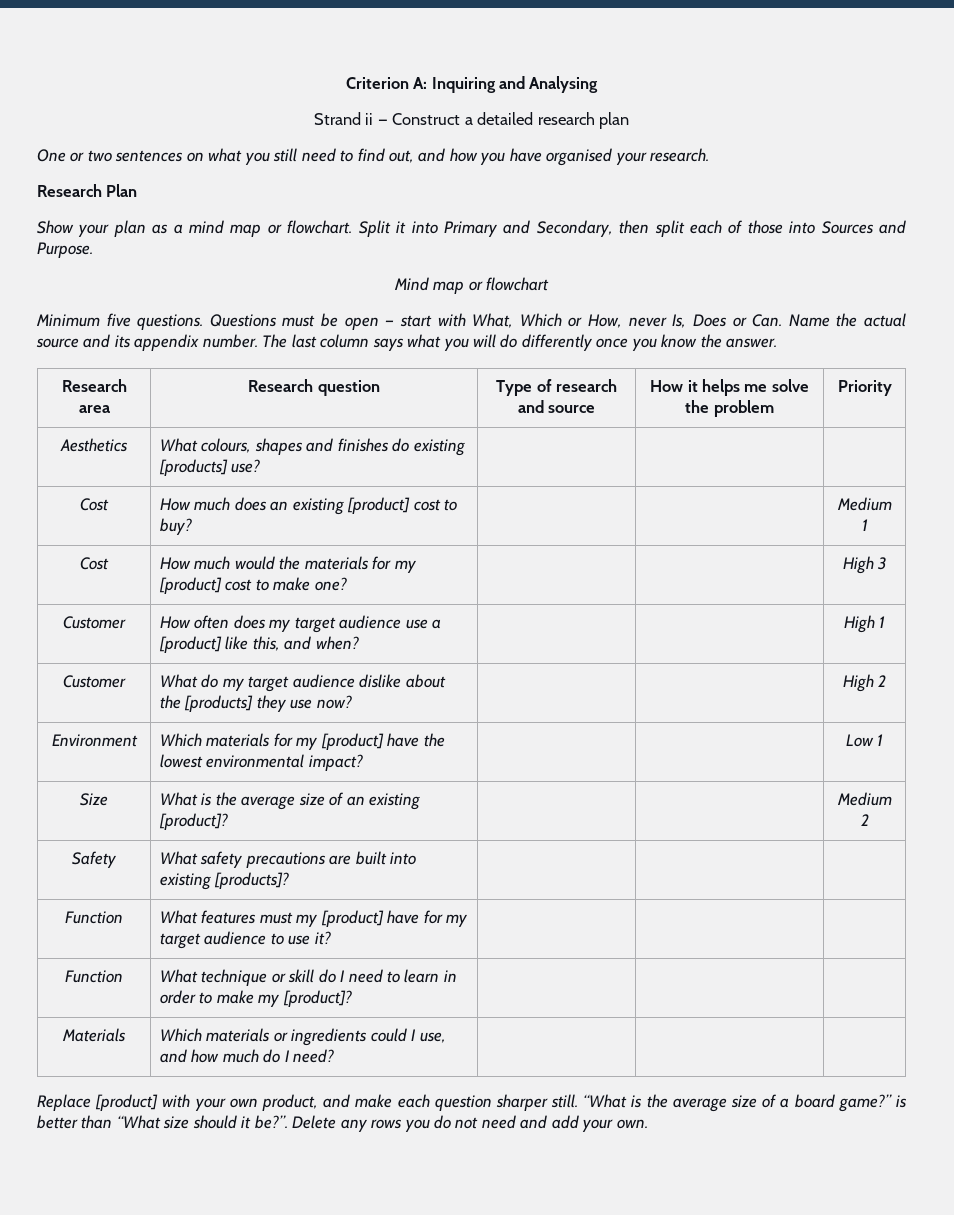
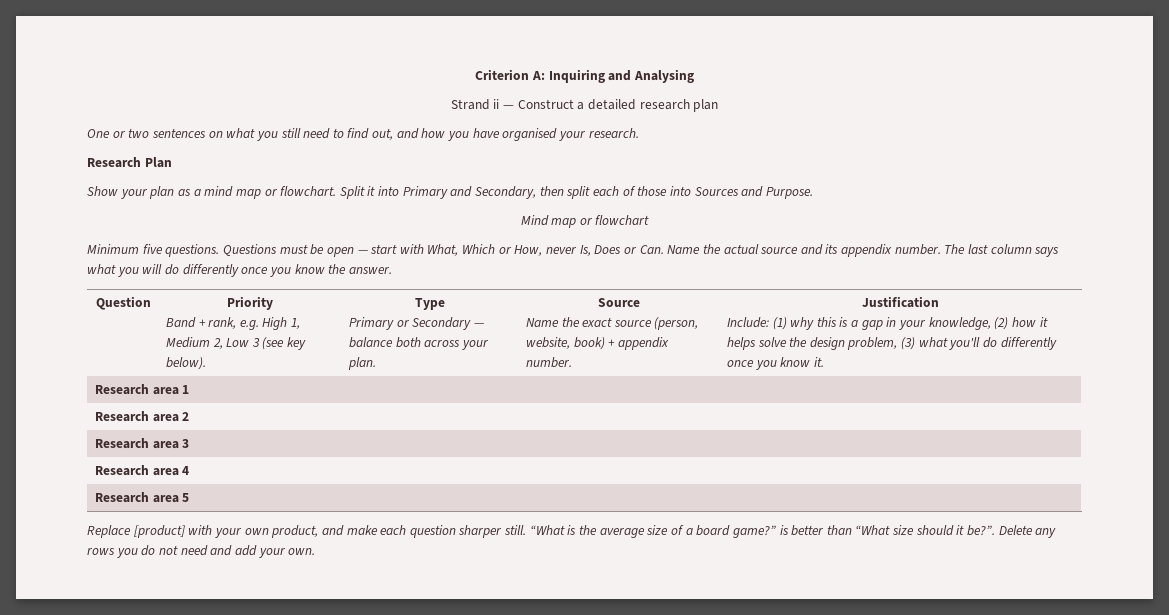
- Research area | Research question | Type of research and source | How it helps me solve the problem | Priority
- Aesthetics | What colours, shapes and finishes do existing [products] use? | | |
- Cost | How much does an existing [product] cost to buy? | | | Medium 1
- Cost | How much would the materials for my [product] cost to make one? | | | High 3
- Customer | How often does my target audience use a [product] like this, and when? | | | High 1
- Customer | What do my target audience dislike about the [products] they use now? | | | High 2
- Environment | Which materials for my [product] have the lowest environmental impact? | | | Low 1
- Size | What is the average size of an existing [product]? | | | Medium 2
- Safety | What safety precautions are built into existing [products]? | | |
- Function | What features must my [product] have for my target audience to use it? | | |
- Function | What technique or skill do I need to learn in order to make my [product]? | | |
- Materials | Which materials or ingredients could I use, and how much do I need? | | |
+ Question | Priority
+ Band + rank, e.g. High 1, Medium 2, Low 3 (see key below). | Type
+ Primary or Secondary — balance both across your plan. | Source
+ Name the exact source (person, website, book) + appendix number. | Justification
+ Include: (1) why this is a gap in your knowledge, (2) how it helps solve the design problem, (3) what you'll do differently once you know it.
+ Research area 1
+ Research area 2
+ Research area 3
+ Research area 4
+ Research area 5

